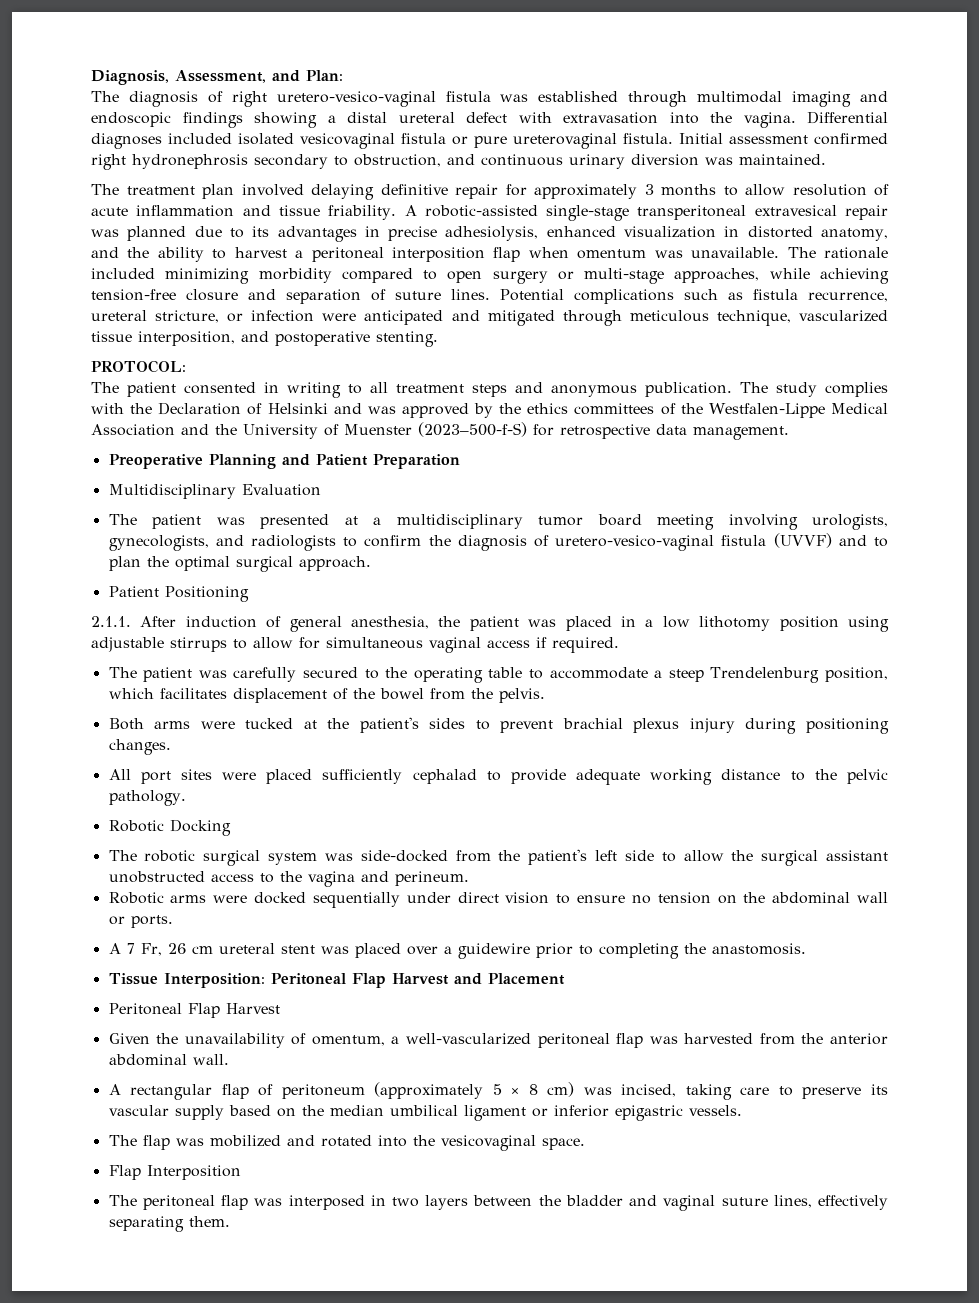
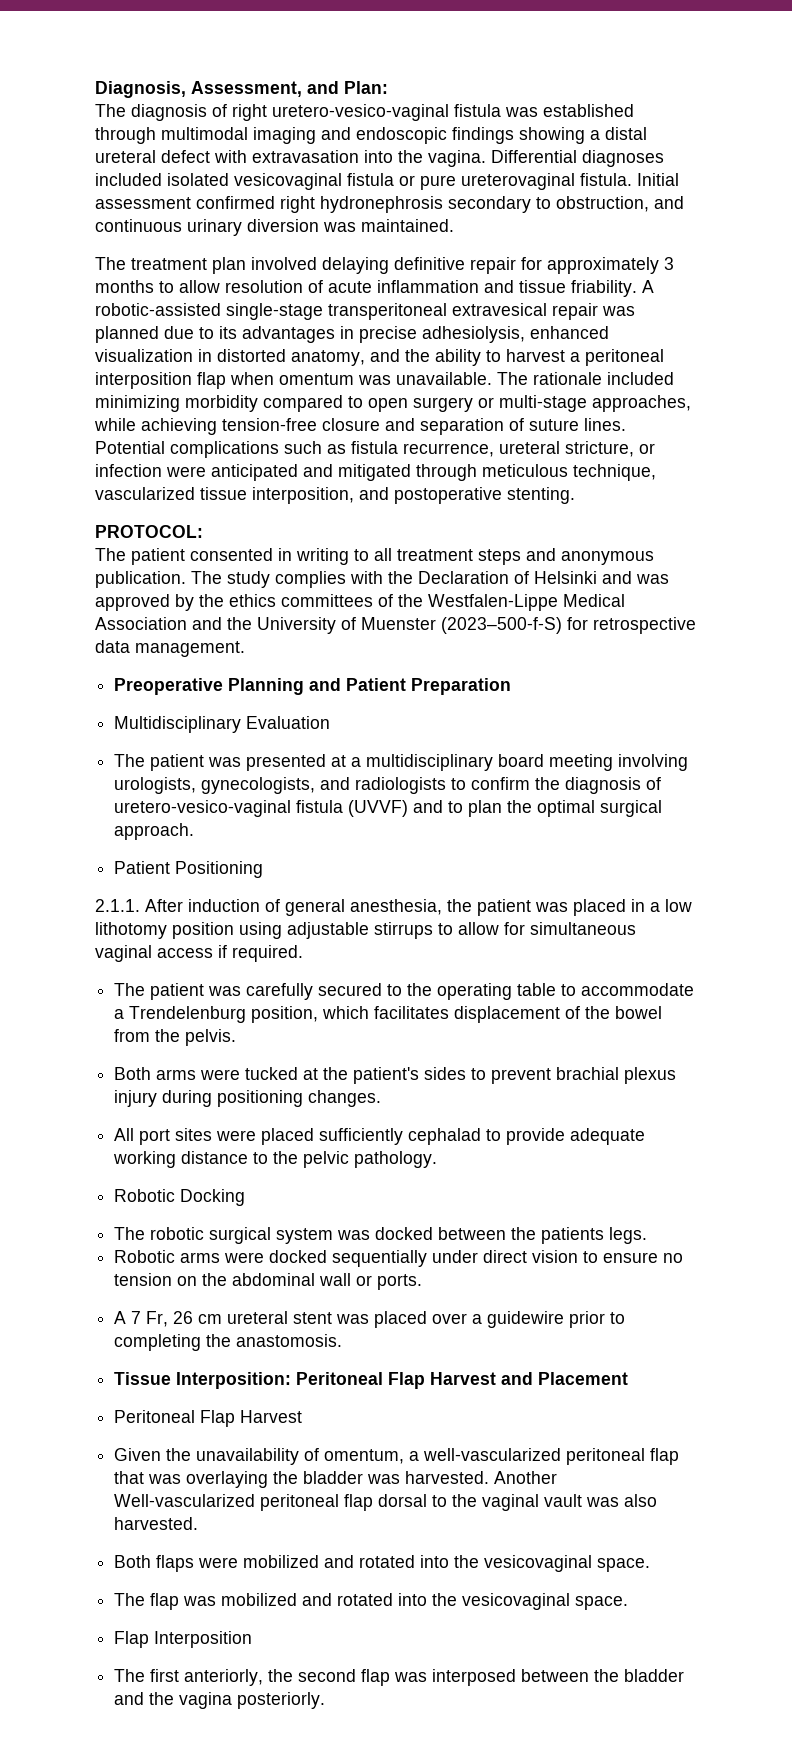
- The patient was presented at a multidisciplinary tumor board meeting involving urologists, gynecologists, and radiologists to confirm the diagnosis of uretero-vesico-vaginal fistula (UVVF) and to plan the optimal surgical approach.
+ The patient was presented at a multidisciplinary board meeting involving urologists, gynecologists, and radiologists to confirm the diagnosis of uretero-vesico-vaginal fistula (UVVF) and to plan the optimal surgical approach.
- The patient was carefully secured to the operating table to accommodate a steep Trendelenburg position, which facilitates displacement of the bowel from the pelvis.
+ The patient was carefully secured to the operating table to accommodate a Trendelenburg position, which facilitates displacement of the bowel from the pelvis.
- The robotic surgical system was side-docked from the patient's left side to allow the surgical assistant unobstructed access to the vagina and perineum.
+ The robotic surgical system was docked between the patients legs.
- Given the unavailability of omentum, a well-vascularized peritoneal flap was harvested from the anterior abdominal wall.
- A rectangular flap of peritoneum (approximately 5 × 8 cm) was incised, taking care to preserve its vascular supply based on the median umbilical ligament or inferior epigastric vessels.
+ Given the unavailability of omentum, a well-vascularized peritoneal flap that was overlaying the bladder was harvested. Another Well-vascularized peritoneal flap dorsal to the vaginal vault was also harvested.
+ Both flaps were mobilized and rotated into the vesicovaginal space.
- The peritoneal flap was interposed in two layers between the bladder and vaginal suture lines, effectively separating them.
+ The first anteriorly, the second flap was interposed between the bladder and the vagina posteriorly.

